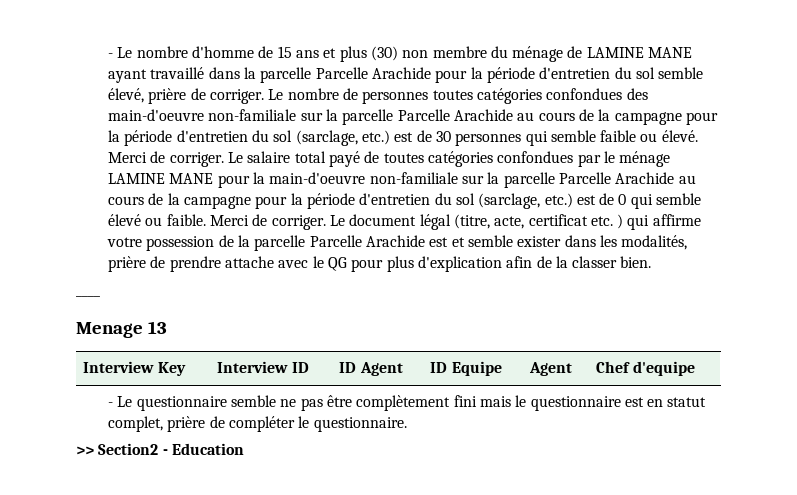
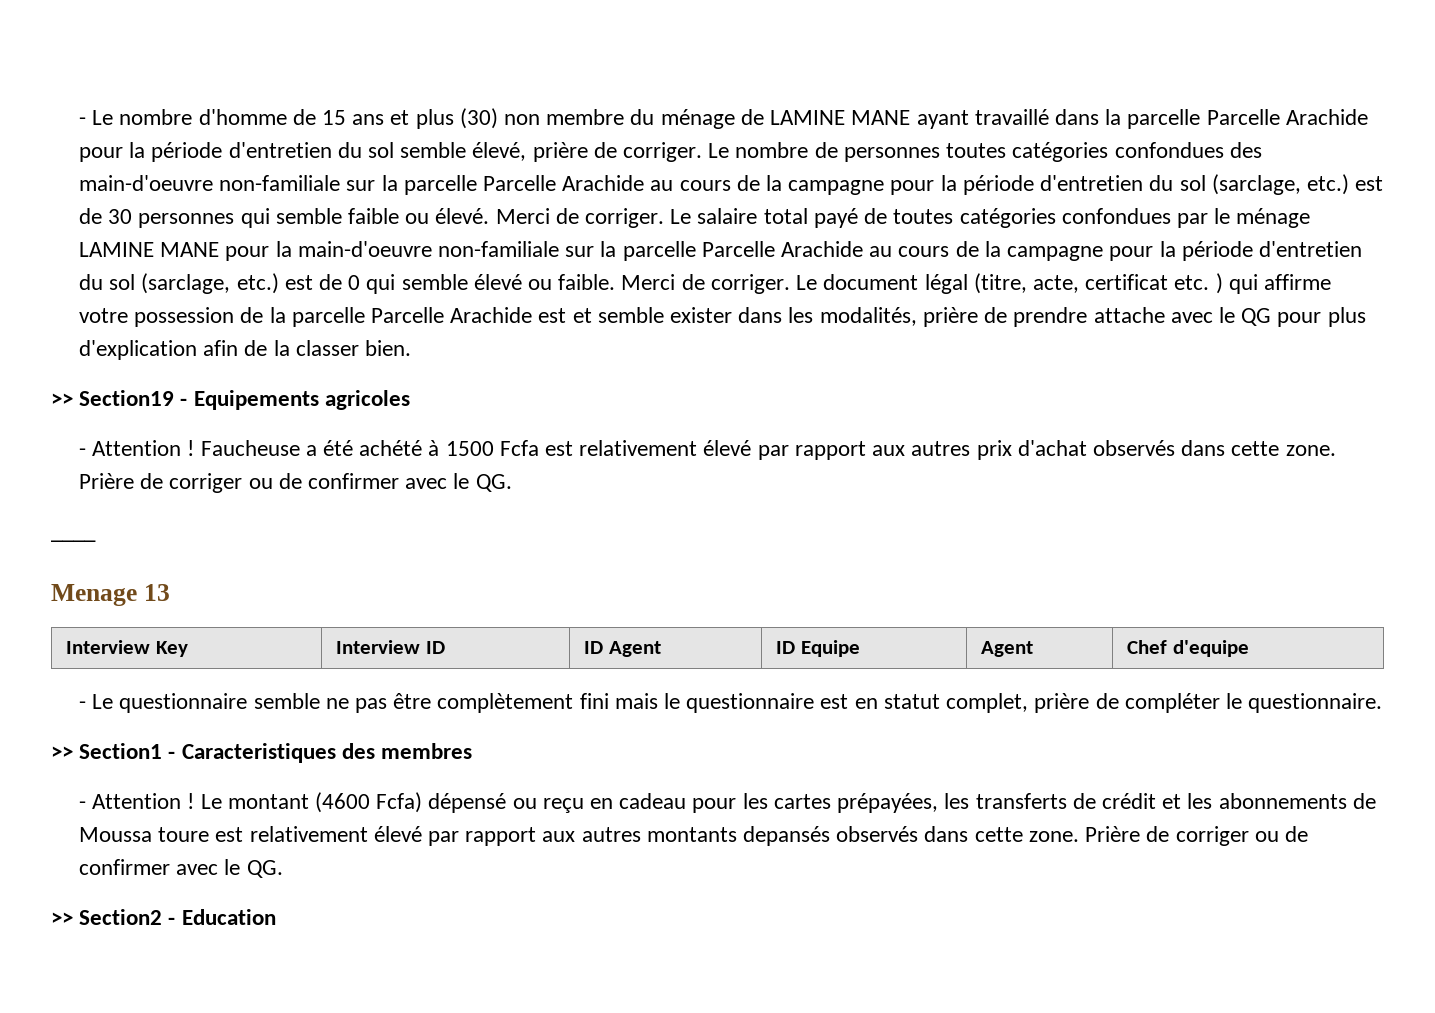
+ >> Section19 - Equipements agricoles
+ - Attention ! Faucheuse a été achété à 1500 Fcfa est relativement élevé par rapport aux autres prix d'achat observés dans cette zone. Prière de corriger ou de confirmer avec le QG.
+ >> Section1 - Caracteristiques des membres
+ - Attention ! Le montant (4600 Fcfa) dépensé ou reçu en cadeau pour les cartes prépayées, les transferts de crédit et les abonnements de Moussa toure est relativement élevé par rapport aux autres montants depansés observés dans cette zone. Prière de corriger ou de confirmer avec le QG.

